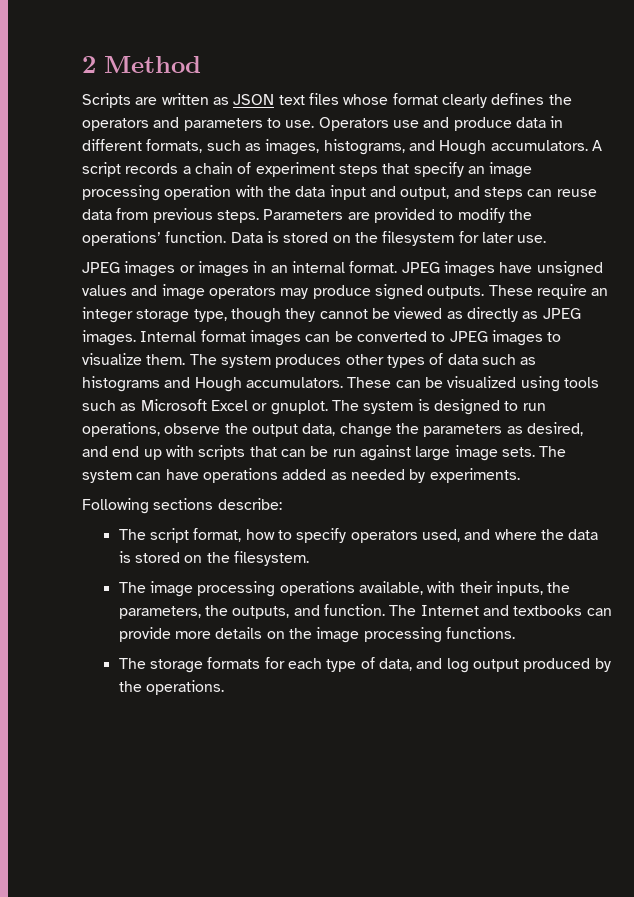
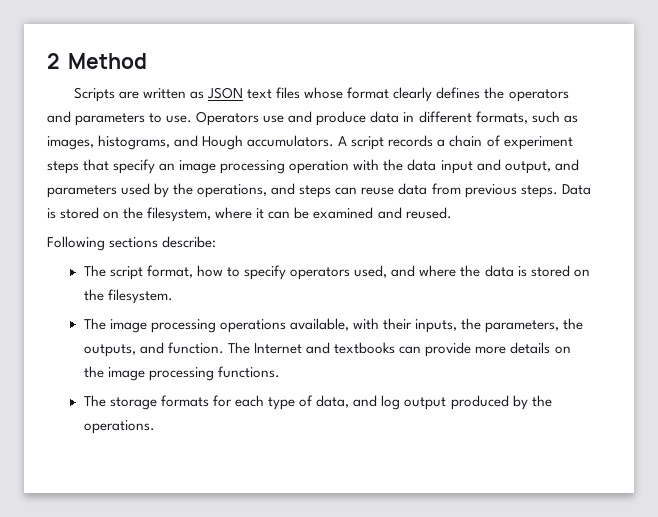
- A script records a chain of experiment steps that specify an image processing operation with the data input and output, and steps can reuse data from previous steps.
+ A script records a chain of experiment steps that specify an image processing operation with the data input and output, and parameters used by the operations, and steps can reuse data from previous steps.
- Parameters are provided to modify the operations’ function.
- Data is stored on the filesystem for later use.
- JPEG images or images in an internal format. JPEG images have unsigned values and image operators may produce signed outputs. These require an integer storage type, though they cannot be viewed as directly as JPEG images. Internal format images can be converted to JPEG images to visualize them. The system produces other types of data such as histograms and Hough accumulators. These can be visualized using tools such as Microsoft Excel or gnuplot. The system is designed to run operations, observe the output data, change the parameters as desired, and end up with scripts that can be run against large image sets. The system can have operations added as needed by experiments.
+ Data is stored on the filesystem, where it can be examined and reused.

